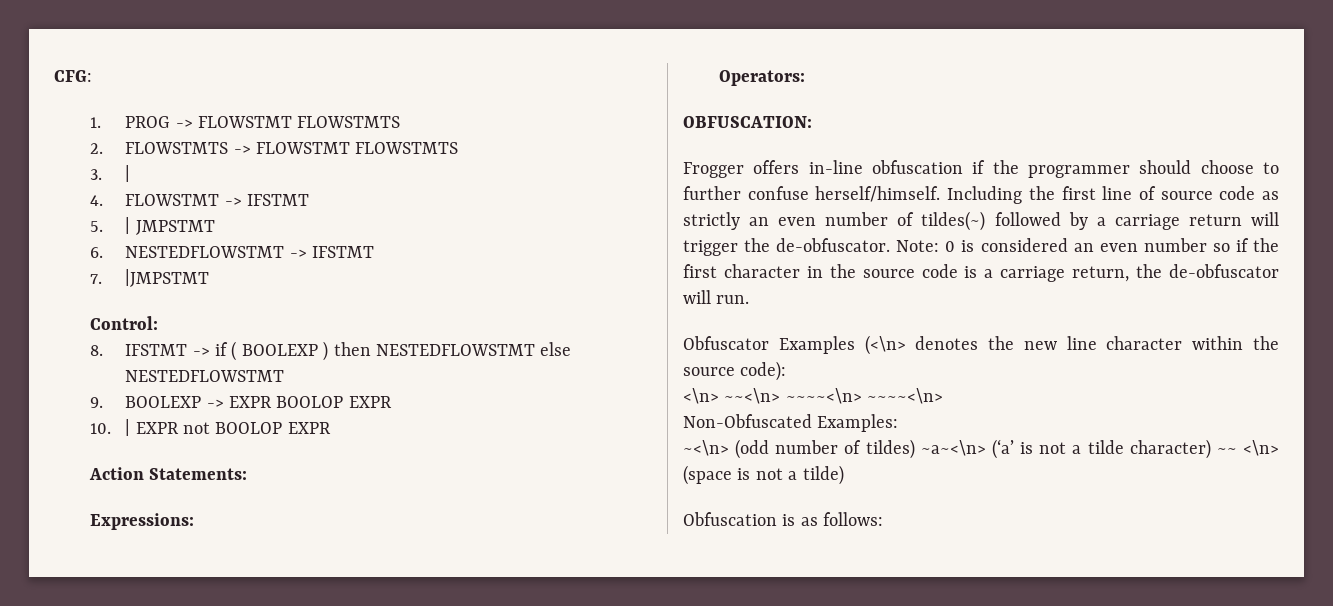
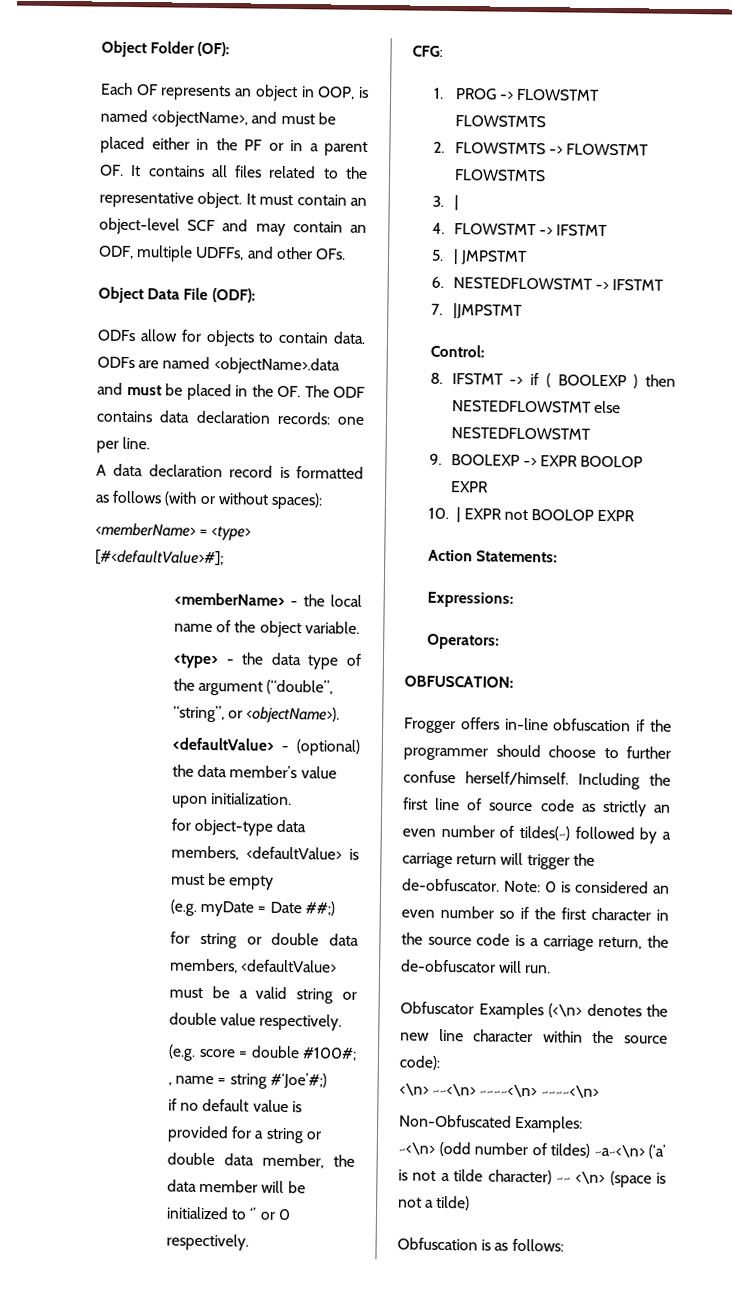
+ Object Folder (OF):
+ Each OF represents an object in OOP, is named <objectName>, and must be placed either in the PF or in a parent OF. It contains all files related to the representative object. It must contain an object-level SCF and may contain an ODF, multiple UDFFs, and other OFs.
+ Object Data File (ODF):
+ ODFs allow for objects to contain data. ODFs are named <objectName>.data and must be placed in the OF. The ODF contains data declaration records: one per line.
+ A data declaration record is formatted as follows (with or without spaces):
+ <memberName> = <type> [#<defaultValue>#];
+ <memberName> - the local name of the object variable.
+ <type> - the data type of the argument (“double”, “string”, or <objectName>).
+ <defaultValue> - (optional) the data member’s value upon initialization.
+ for object-type data members, <defaultValue> is must be empty
+ (e.g. myDate = Date ##;)
+ for string or double data members, <defaultValue> must be a valid string or double value respectively.
+ (e.g. score = double #100#; , name = string #‘Joe’#;)
+ if no default value is provided for a string or double data member, the data member will be initialized to ‘’ or 0 respectively.

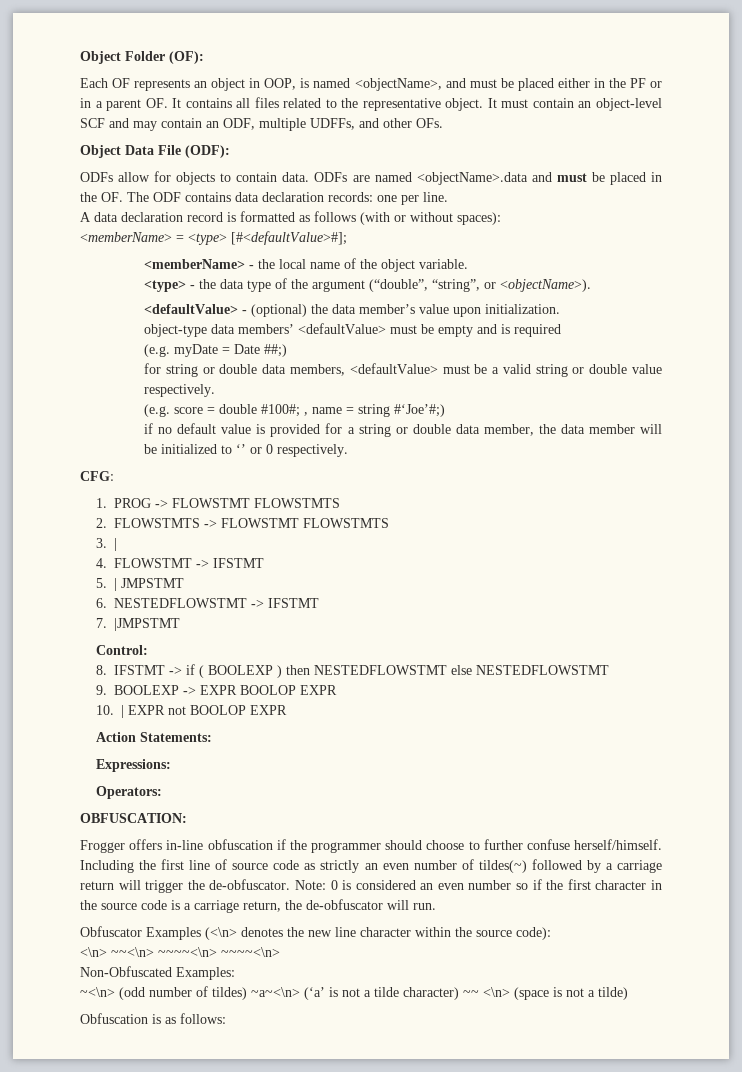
- for object-type data members, <defaultValue> is must be empty
+ object-type data members’ <defaultValue> must be empty and is required

